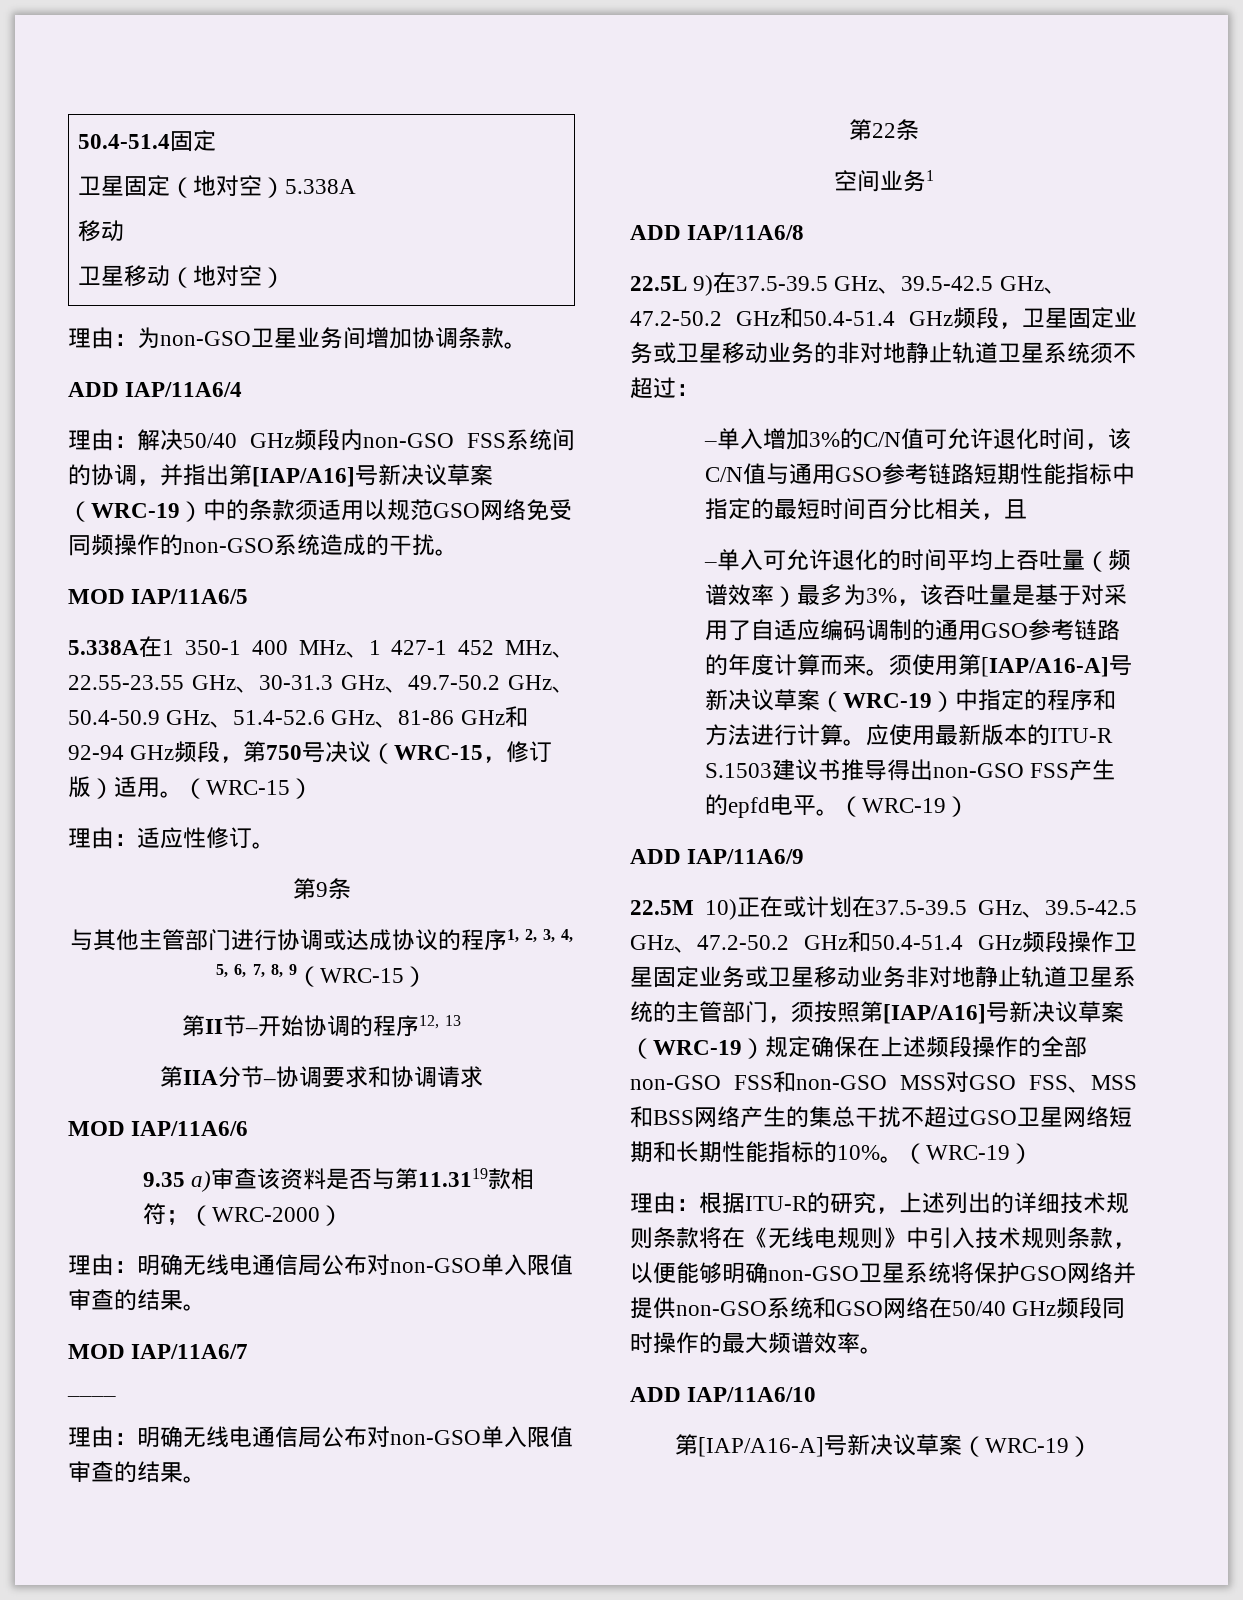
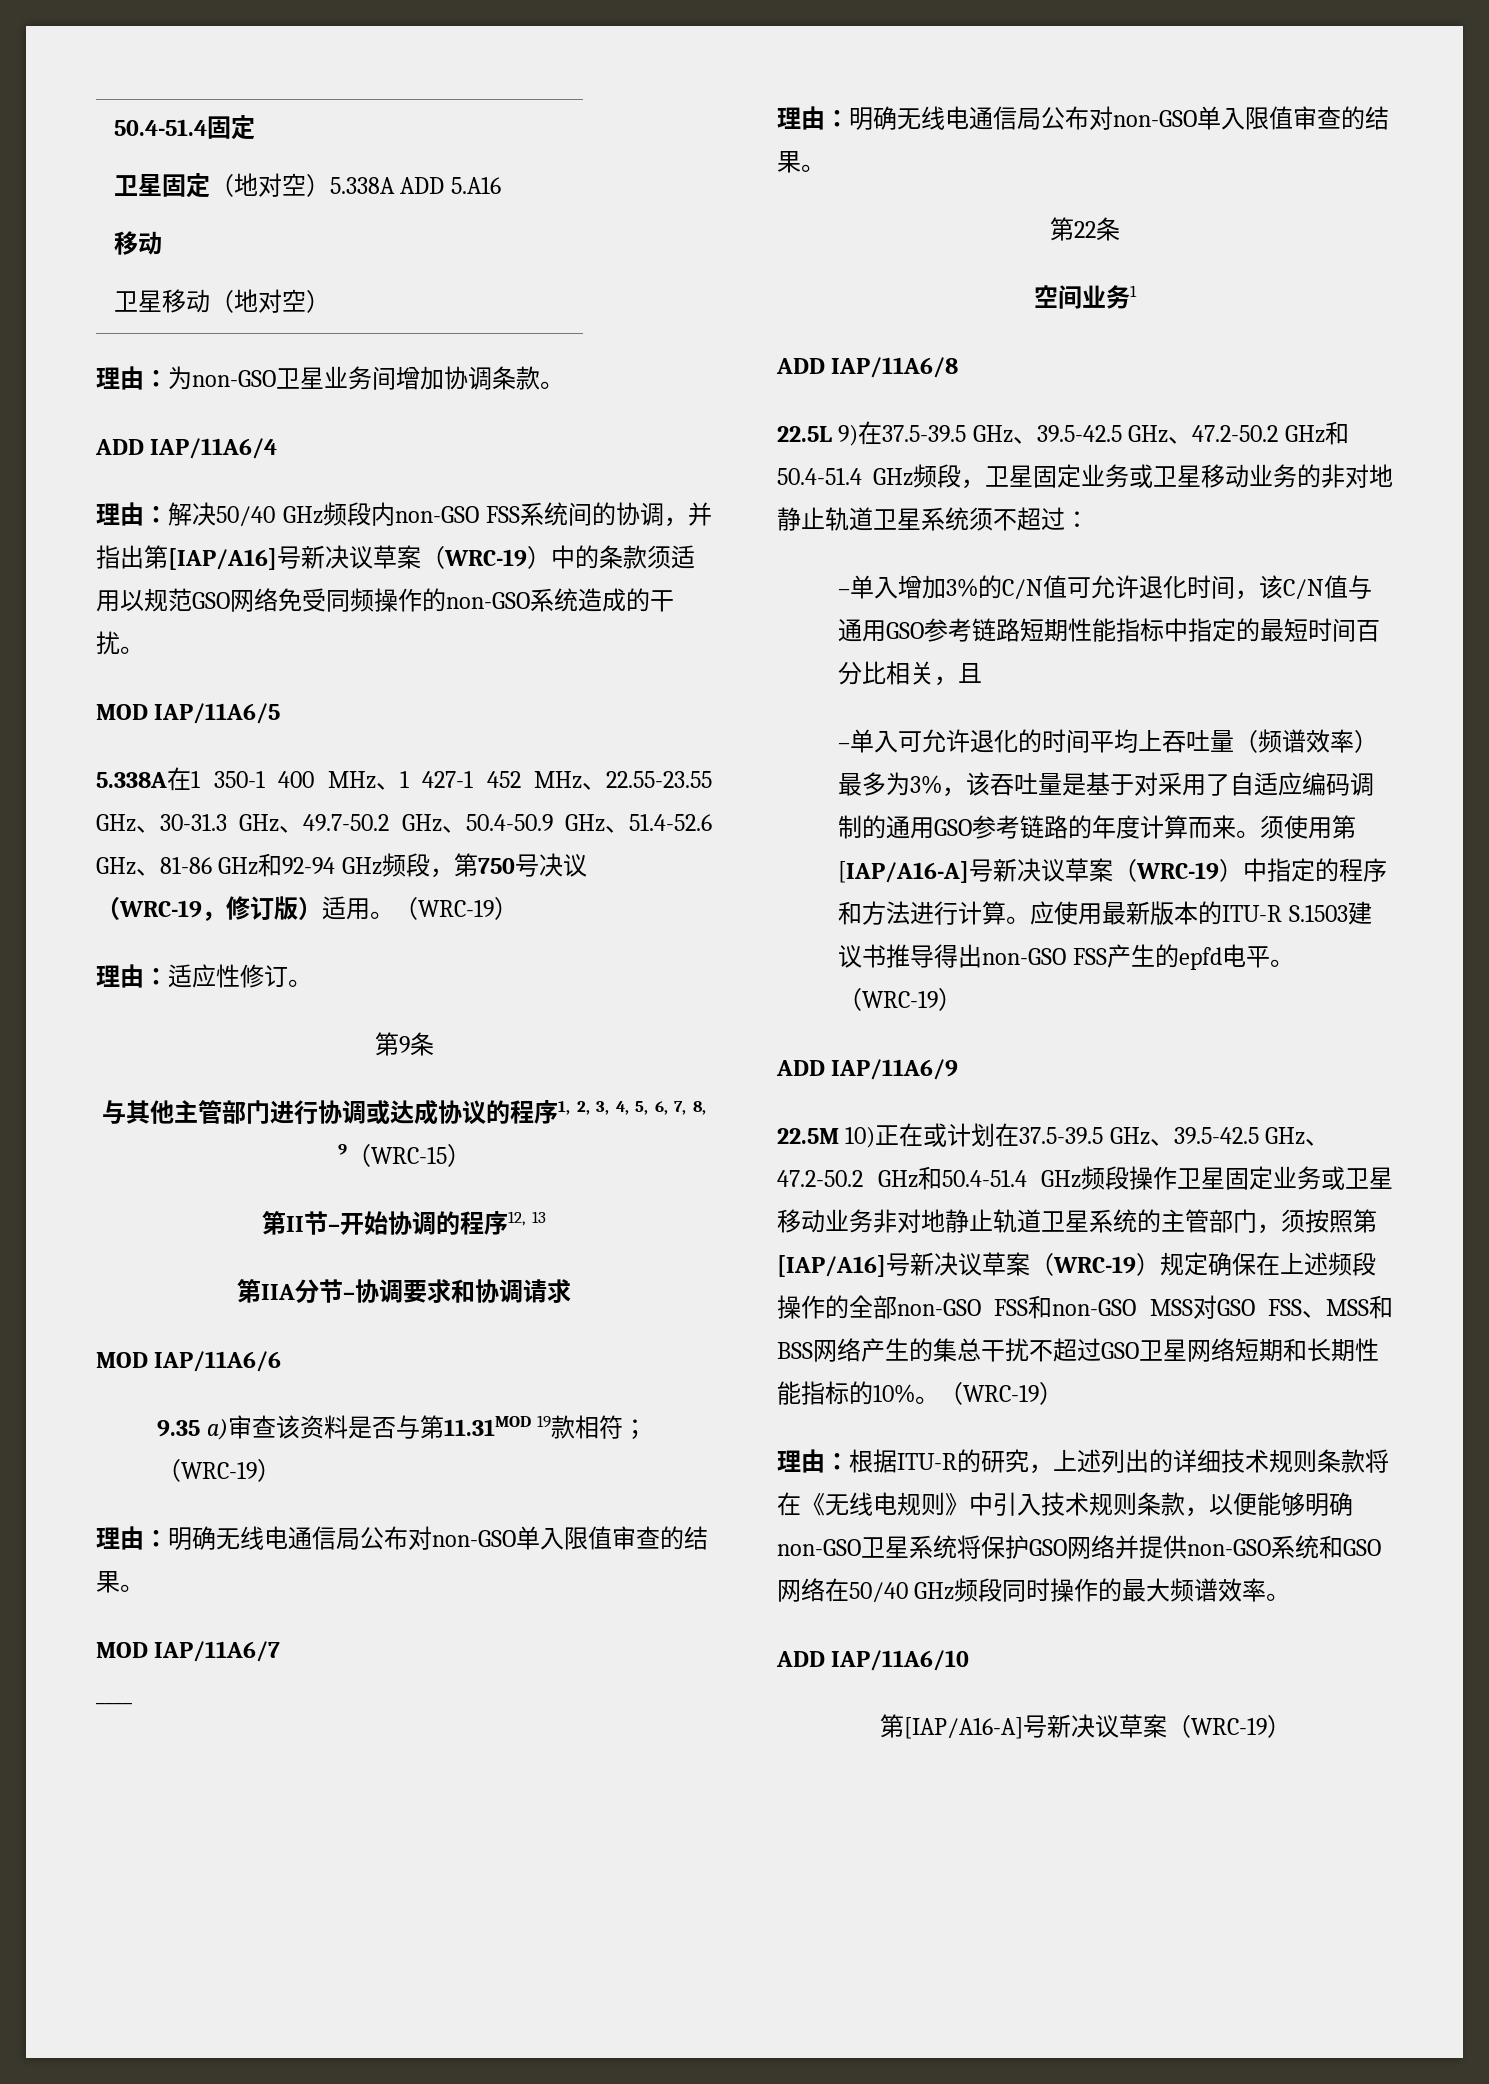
  50.4-51.4固定
- 卫星固定（地对空）5.338A
+ 卫星固定（地对空）5.338A ADD 5.A16
- 5.338A在1 350-1 400 MHz、1 427-1 452 MHz、22.55-23.55 GHz、30-31.3 GHz、49.7-50.2 GHz、50.4-50.9 GHz、51.4-52.6 GHz、81-86 GHz和92-94 GHz频段，第750号决议（WRC-15，修订版）适用。（WRC-15）
+ 5.338A在1 350-1 400 MHz、1 427-1 452 MHz、22.55-23.55 GHz、30-31.3 GHz、49.7-50.2 GHz、50.4-50.9 GHz、51.4-52.6 GHz、81-86 GHz和92-94 GHz频段，第750号决议（WRC-19，修订版）适用。（WRC-19）
- 9.35 a)审查该资料是否与第11.3119款相符；（WRC-2000）
+ 9.35 a)审查该资料是否与第11.31MOD 19款相符；（WRC-19）

